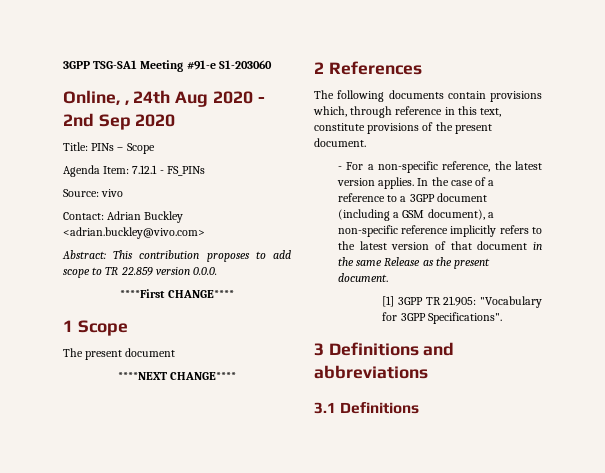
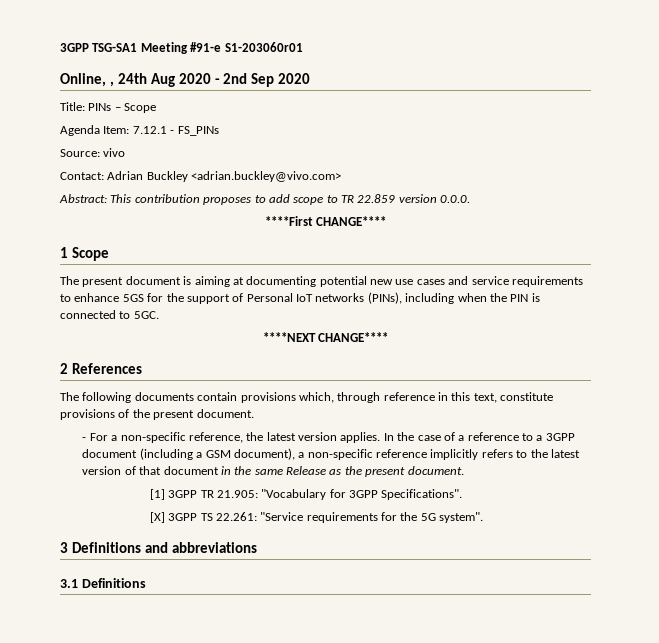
- 3GPP TSG-SA1 Meeting #91-e S1-203060
+ 3GPP TSG-SA1 Meeting #91-e S1-203060r01
- The present document
+ The present document is aiming at documenting potential new use cases and service requirements to enhance 5GS for the support of Personal IoT networks (PINs), including when the PIN is connected to 5GC.
+ [X] 3GPP TS 22.261: "Service requirements for the 5G system".

